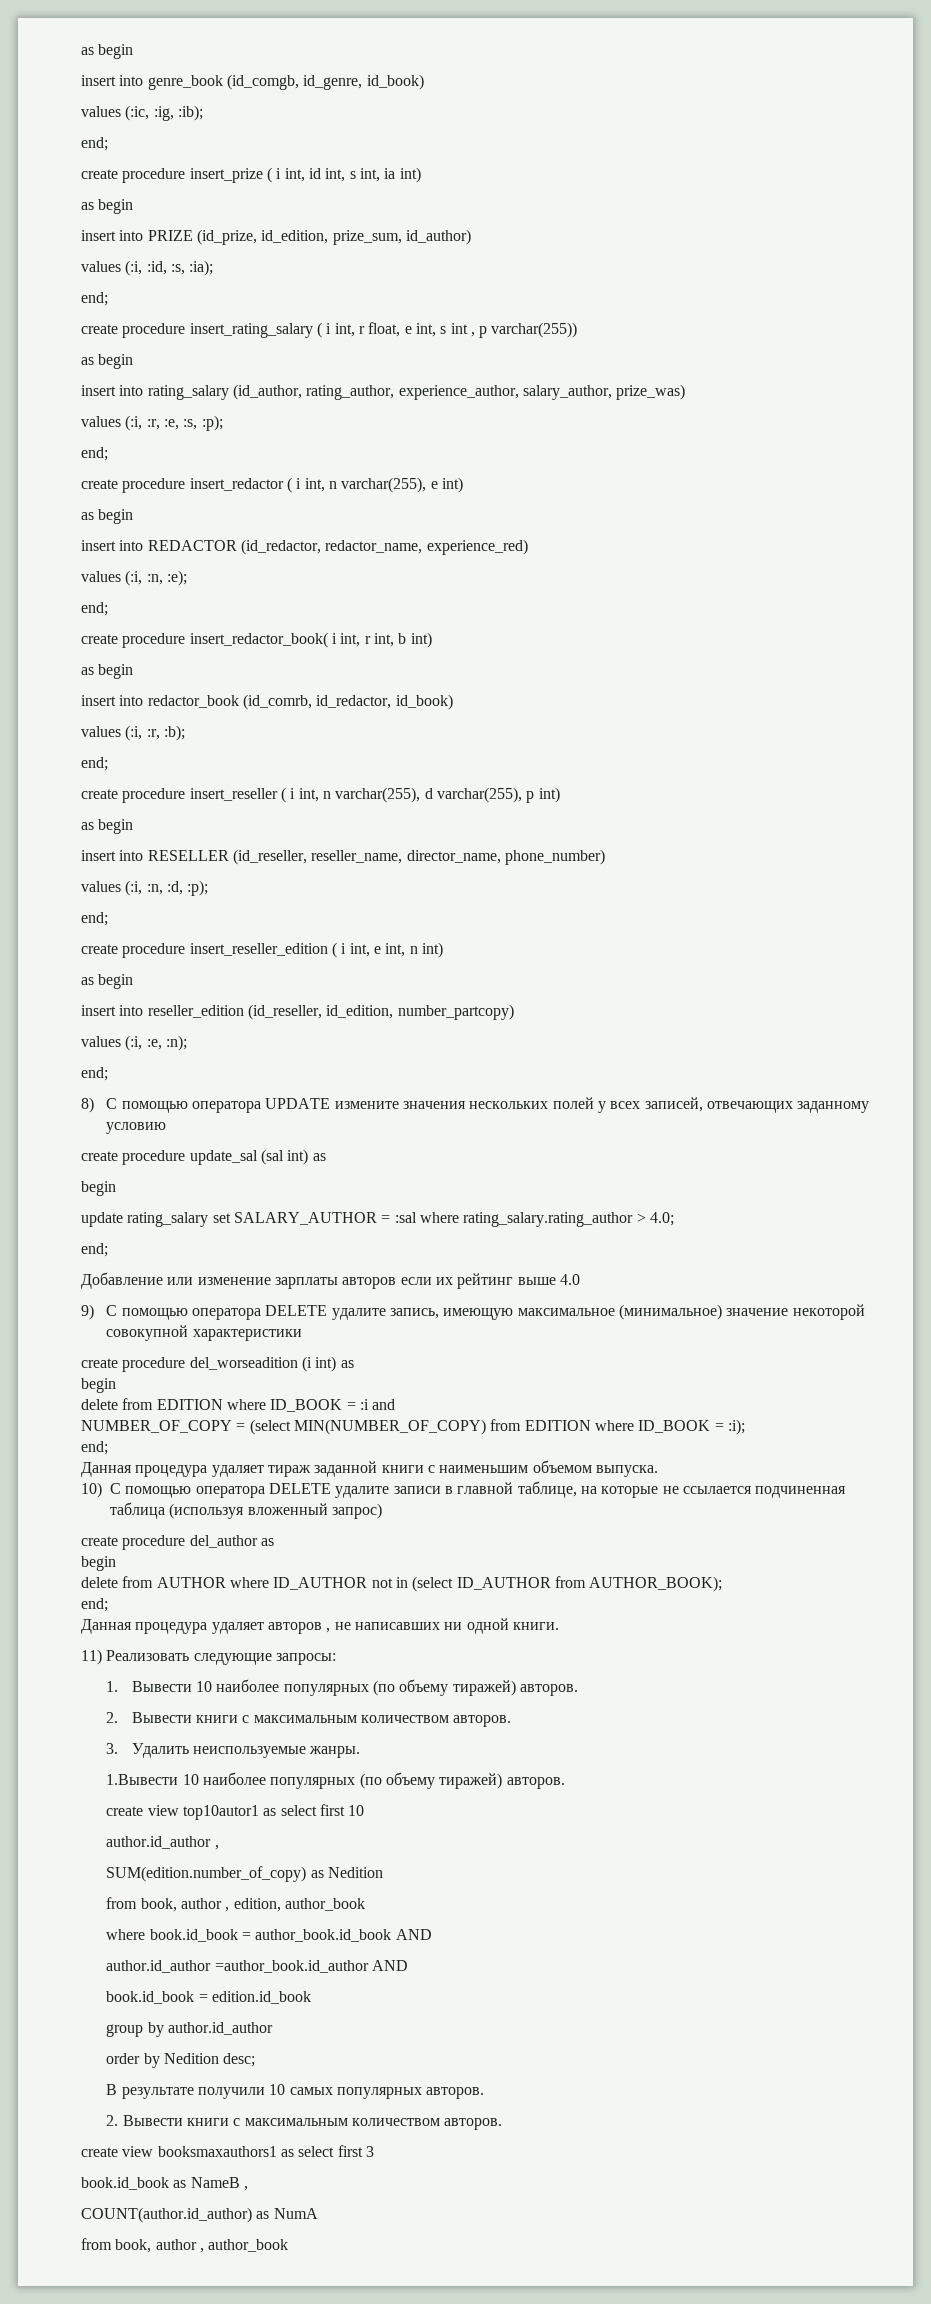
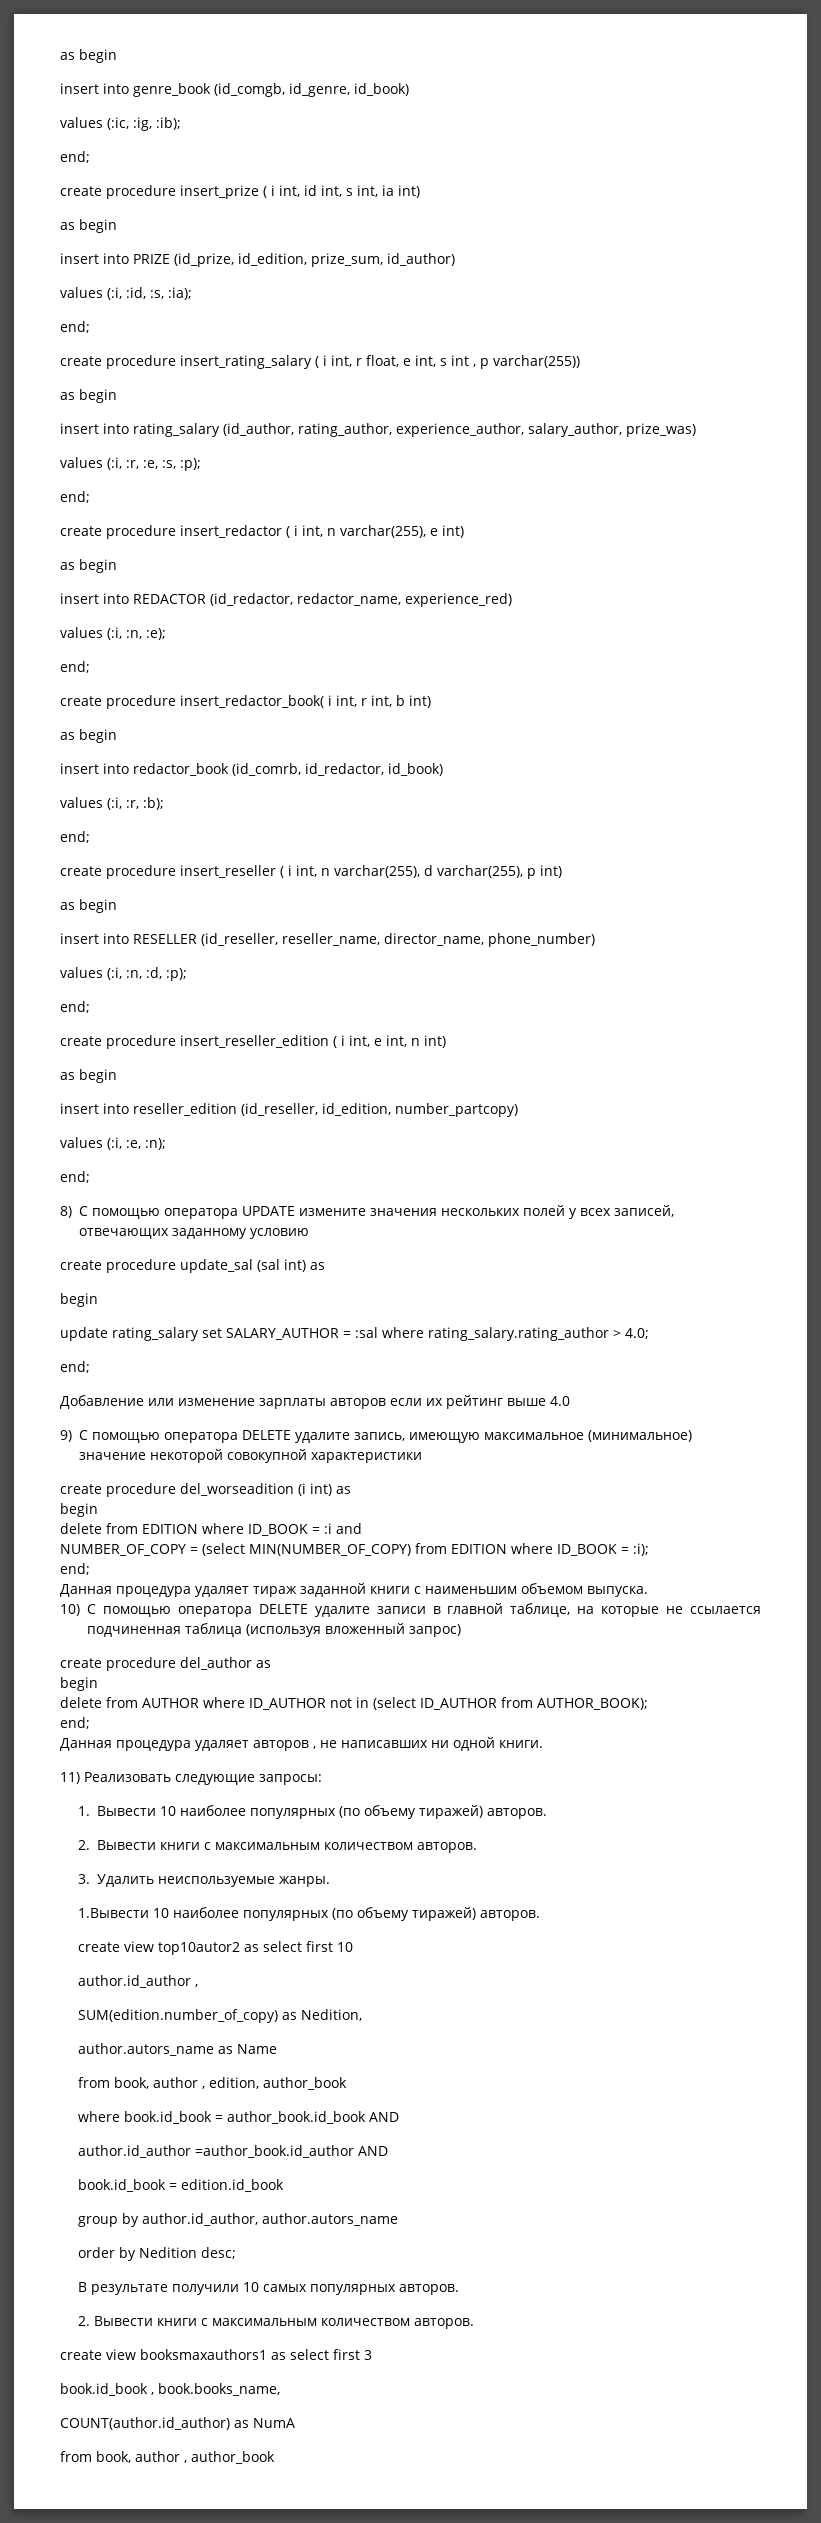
- create view top10autor1 as select first 10
+ create view top10autor2 as select first 10
- SUM(edition.number_of_copy) as Nedition
+ SUM(edition.number_of_copy) as Nedition,
+ author.autors_name as Name
- group by author.id_author
+ group by author.id_author, author.autors_name
- book.id_book as NameB ,
+ book.id_book , book.books_name,

